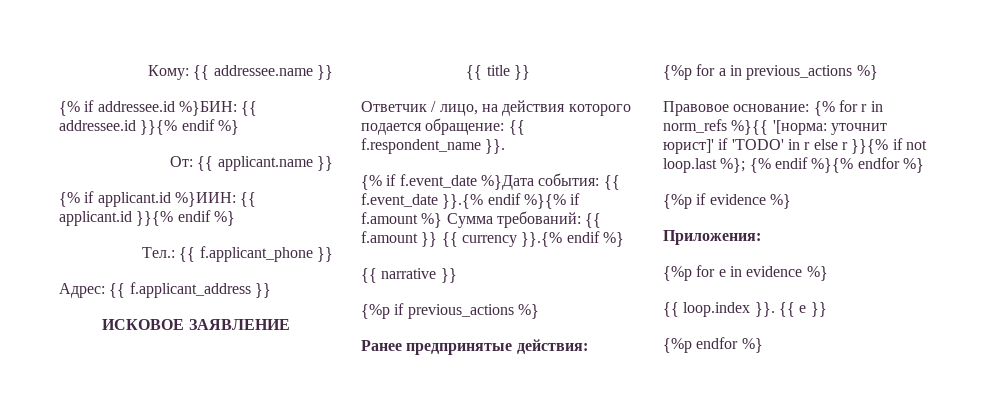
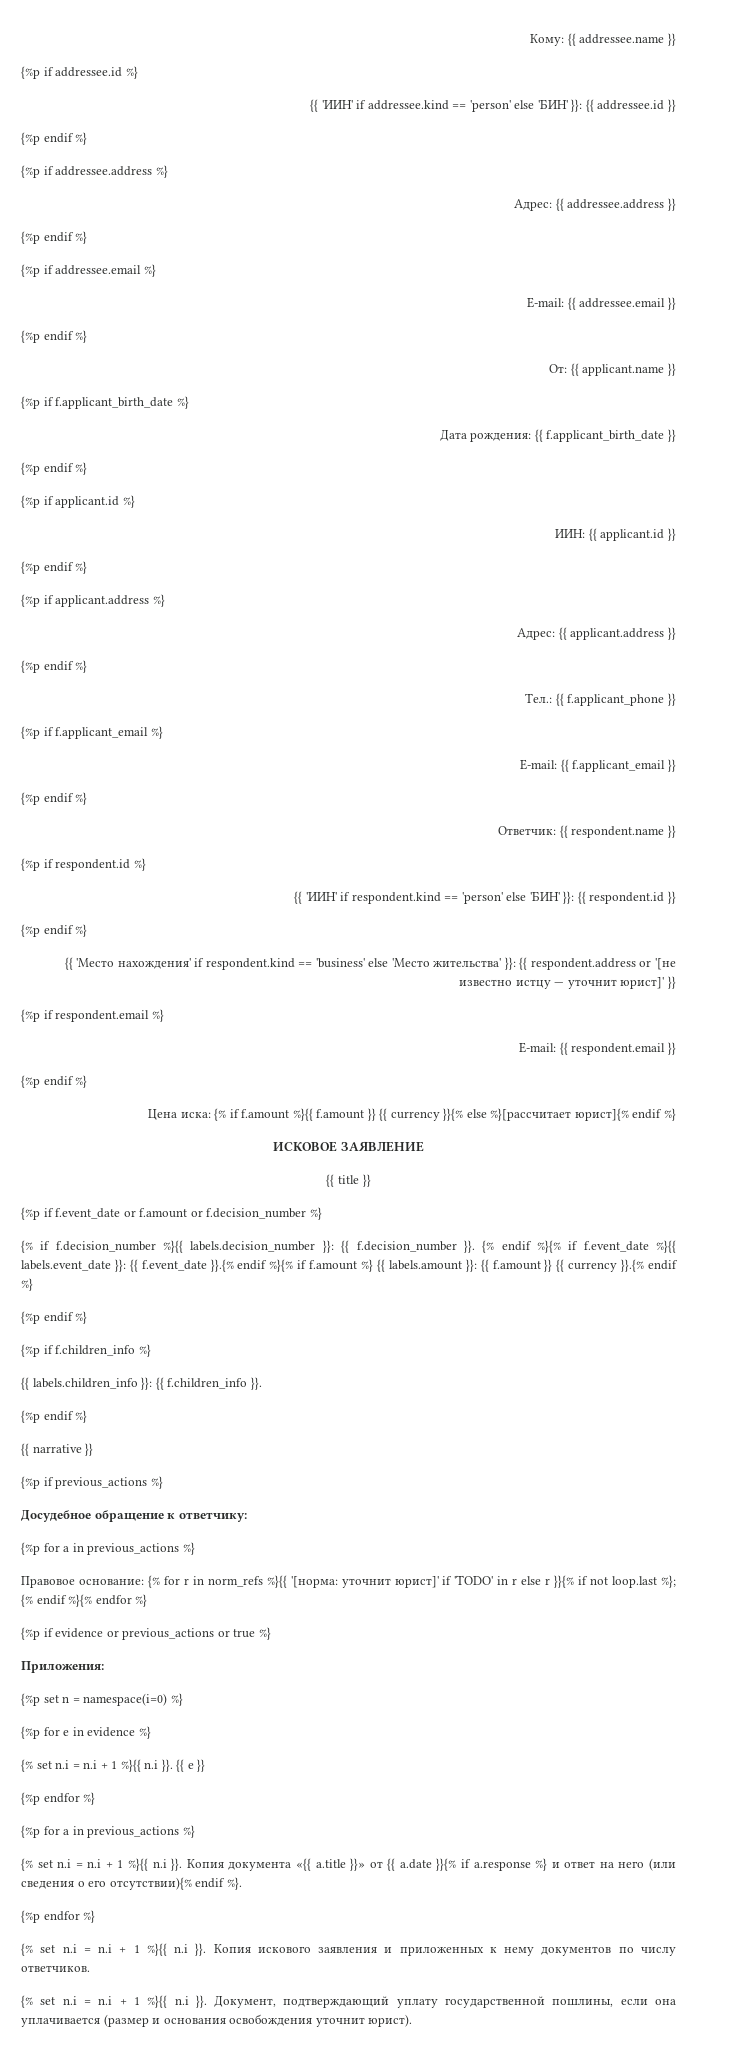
- {% if addressee.id %}БИН: {{ addressee.id }}{% endif %}
+ {%p if addressee.id %}
+ {{ 'ИИН' if addressee.kind == 'person' else 'БИН' }}: {{ addressee.id }}
+ {%p endif %}
+ {%p if addressee.address %}
+ Адрес: {{ addressee.address }}
+ {%p endif %}
+ {%p if addressee.email %}
+ E-mail: {{ addressee.email }}
+ {%p endif %}
- {% if applicant.id %}ИИН: {{ applicant.id }}{% endif %}
+ {%p if f.applicant_birth_date %}
+ Дата рождения: {{ f.applicant_birth_date }}
+ {%p endif %}
+ {%p if applicant.id %}
+ ИИН: {{ applicant.id }}
+ {%p endif %}
+ {%p if applicant.address %}
+ Адрес: {{ applicant.address }}
+ {%p endif %}
- Адрес: {{ f.applicant_address }}
+ {%p if f.applicant_email %}
+ E-mail: {{ f.applicant_email }}
+ {%p endif %}
+ Ответчик: {{ respondent.name }}
+ {%p if respondent.id %}
+ {{ 'ИИН' if respondent.kind == 'person' else 'БИН' }}: {{ respondent.id }}
+ {%p endif %}
+ {{ 'Место нахождения' if respondent.kind == 'business' else 'Место жительства' }}: {{ respondent.address or '[не известно истцу — уточнит юрист]' }}
+ {%p if respondent.email %}
+ E-mail: {{ respondent.email }}
+ {%p endif %}
+ Цена иска: {% if f.amount %}{{ f.amount }} {{ currency }}{% else %}[рассчитает юрист]{% endif %}
- Ответчик / лицо, на действия которого подается обращение: {{ f.respondent_name }}.
- {% if f.event_date %}Дата события: {{ f.event_date }}.{% endif %}{% if f.amount %} Сумма требований: {{ f.amount }} {{ currency }}.{% endif %}
+ {%p if f.event_date or f.amount or f.decision_number %}
+ {% if f.decision_number %}{{ labels.decision_number }}: {{ f.decision_number }}. {% endif %}{% if f.event_date %}{{ labels.event_date }}: {{ f.event_date }}.{% endif %}{% if f.amount %} {{ labels.amount }}: {{ f.amount }} {{ currency }}.{% endif %}
+ {%p endif %}
+ {%p if f.children_info %}
+ {{ labels.children_info }}: {{ f.children_info }}.
+ {%p endif %}
- Ранее предпринятые действия:
+ Досудебное обращение к ответчику:
- {%p if evidence %}
+ {%p if evidence or previous_actions or true %}
  Приложения:
+ {%p set n = namespace(i=0) %}
  {%p for e in evidence %}
- {{ loop.index }}.
+ {% set n.i = n.i + 1 %}{{ n.i }}.
  {{ e }}
  {%p endfor %}
+ {%p for a in previous_actions %}
+ {% set n.i = n.i + 1 %}{{ n.i }}. Копия документа «{{ a.title }}» от {{ a.date }}{% if a.response %} и ответ на него (или сведения о его отсутствии){% endif %}.
+ {%p endfor %}
+ {% set n.i = n.i + 1 %}{{ n.i }}. Копия искового заявления и приложенных к нему документов по числу ответчиков.
+ {% set n.i = n.i + 1 %}{{ n.i }}. Документ, подтверждающий уплату государственной пошлины, если она уплачивается (размер и основания освобождения уточнит юрист).

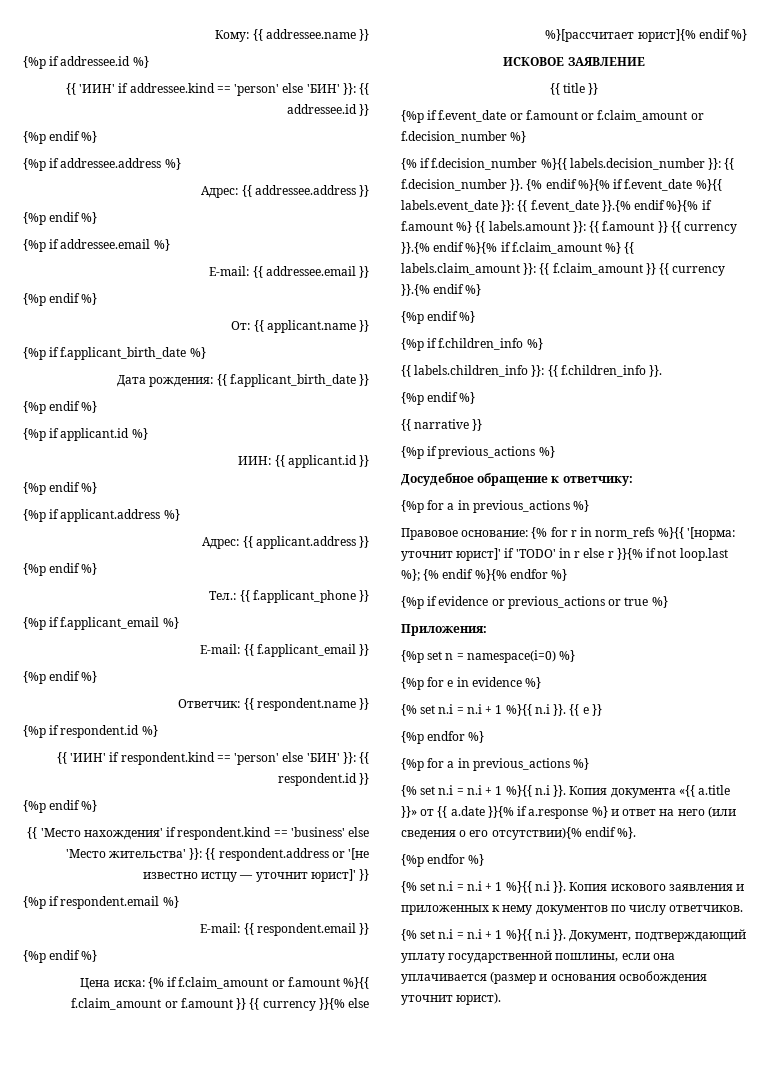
- Цена иска: {% if f.amount %}{{ f.amount }} {{ currency }}{% else %}[рассчитает юрист]{% endif %}
+ Цена иска: {% if f.claim_amount or f.amount %}{{ f.claim_amount or f.amount }} {{ currency }}{% else %}[рассчитает юрист]{% endif %}
- {%p if f.event_date or f.amount or f.decision_number %}
+ {%p if f.event_date or f.amount or f.claim_amount or f.decision_number %}
- {% endif %}{% if f.event_date %}{{ labels.event_date }}: {{ f.event_date }}.{% endif %}{% if f.amount %} {{ labels.amount }}: {{ f.amount }} {{ currency }}.{% endif %}
+ {% endif %}{% if f.event_date %}{{ labels.event_date }}: {{ f.event_date }}.{% endif %}{% if f.amount %} {{ labels.amount }}: {{ f.amount }} {{ currency }}.{% endif %}{% if f.claim_amount %} {{ labels.claim_amount }}: {{ f.claim_amount }} {{ currency }}.{% endif %}

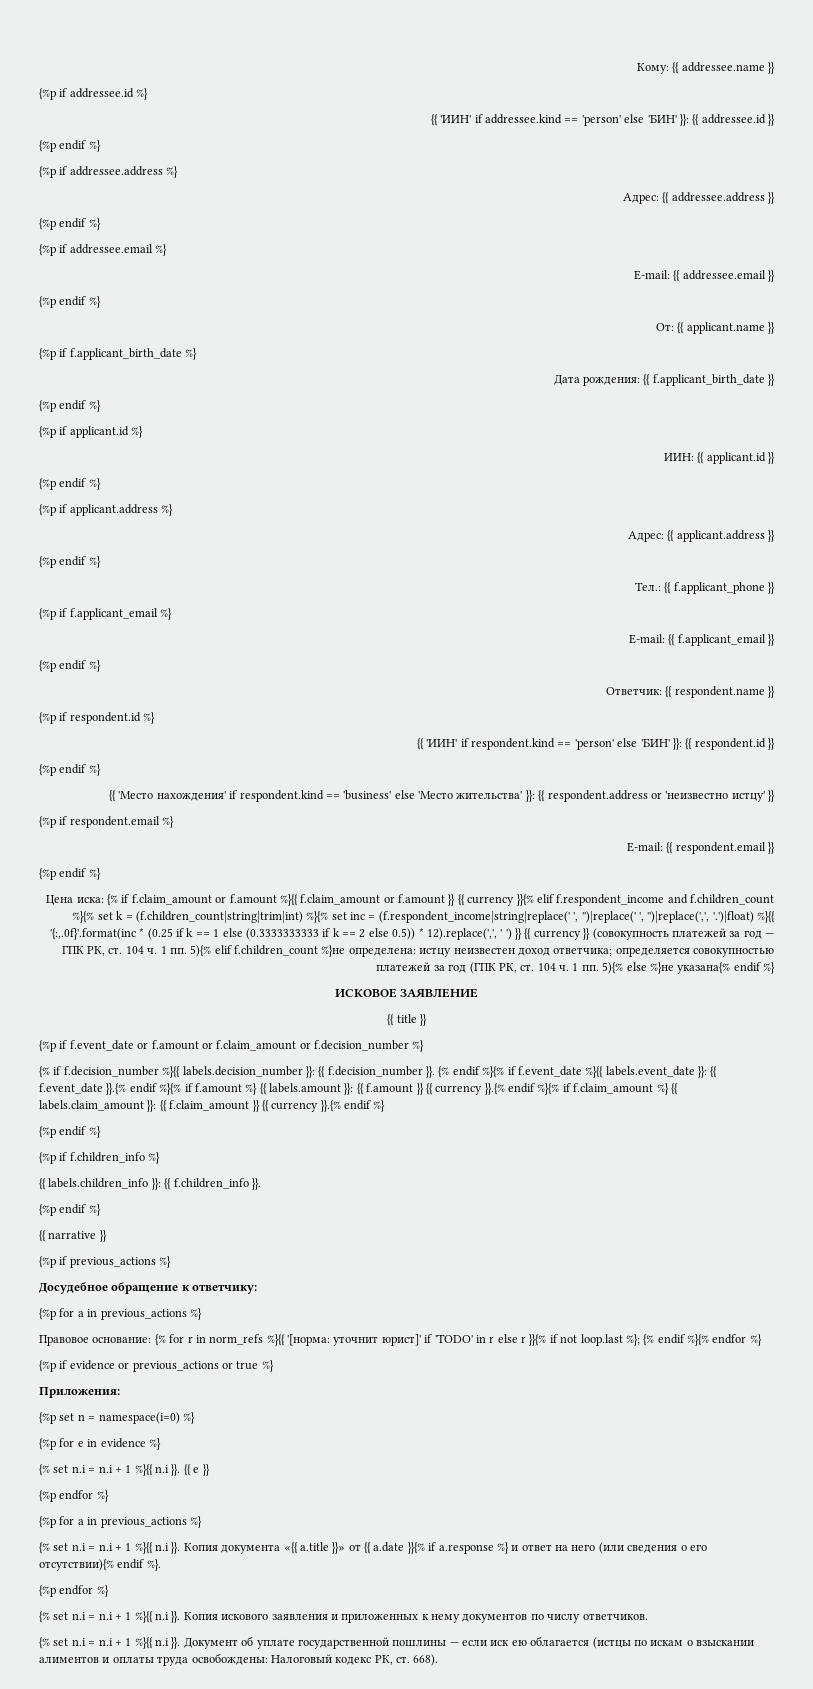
- {{ 'Место нахождения' if respondent.kind == 'business' else 'Место жительства' }}: {{ respondent.address or '[не известно истцу — уточнит юрист]' }}
+ {{ 'Место нахождения' if respondent.kind == 'business' else 'Место жительства' }}: {{ respondent.address or 'неизвестно истцу' }}
- Цена иска: {% if f.claim_amount or f.amount %}{{ f.claim_amount or f.amount }} {{ currency }}{% else %}[рассчитает юрист]{% endif %}
+ Цена иска: {% if f.claim_amount or f.amount %}{{ f.claim_amount or f.amount }} {{ currency }}{% elif f.respondent_income and f.children_count %}{% set k = (f.children_count|string|trim|int) %}{% set inc = (f.respondent_income|string|replace(' ', '')|replace(' ', '')|replace(',', '.')|float) %}{{ '{:,.0f}'.format(inc * (0.25 if k == 1 else (0.3333333333 if k == 2 else 0.5)) * 12).replace(',', ' ') }} {{ currency }} (совокупность платежей за год — ГПК РК, ст. 104 ч. 1 пп. 5){% elif f.children_count %}не определена: истцу неизвестен доход ответчика; определяется совокупностью платежей за год (ГПК РК, ст. 104 ч. 1 пп. 5){% else %}не указана{% endif %}
- Документ, подтверждающий уплату государственной пошлины, если она уплачивается (размер и основания освобождения уточнит юрист).
+ Документ об уплате государственной пошлины — если иск ею облагается (истцы по искам о взыскании алиментов и оплаты труда освобождены: Налоговый кодекс РК, ст. 668).

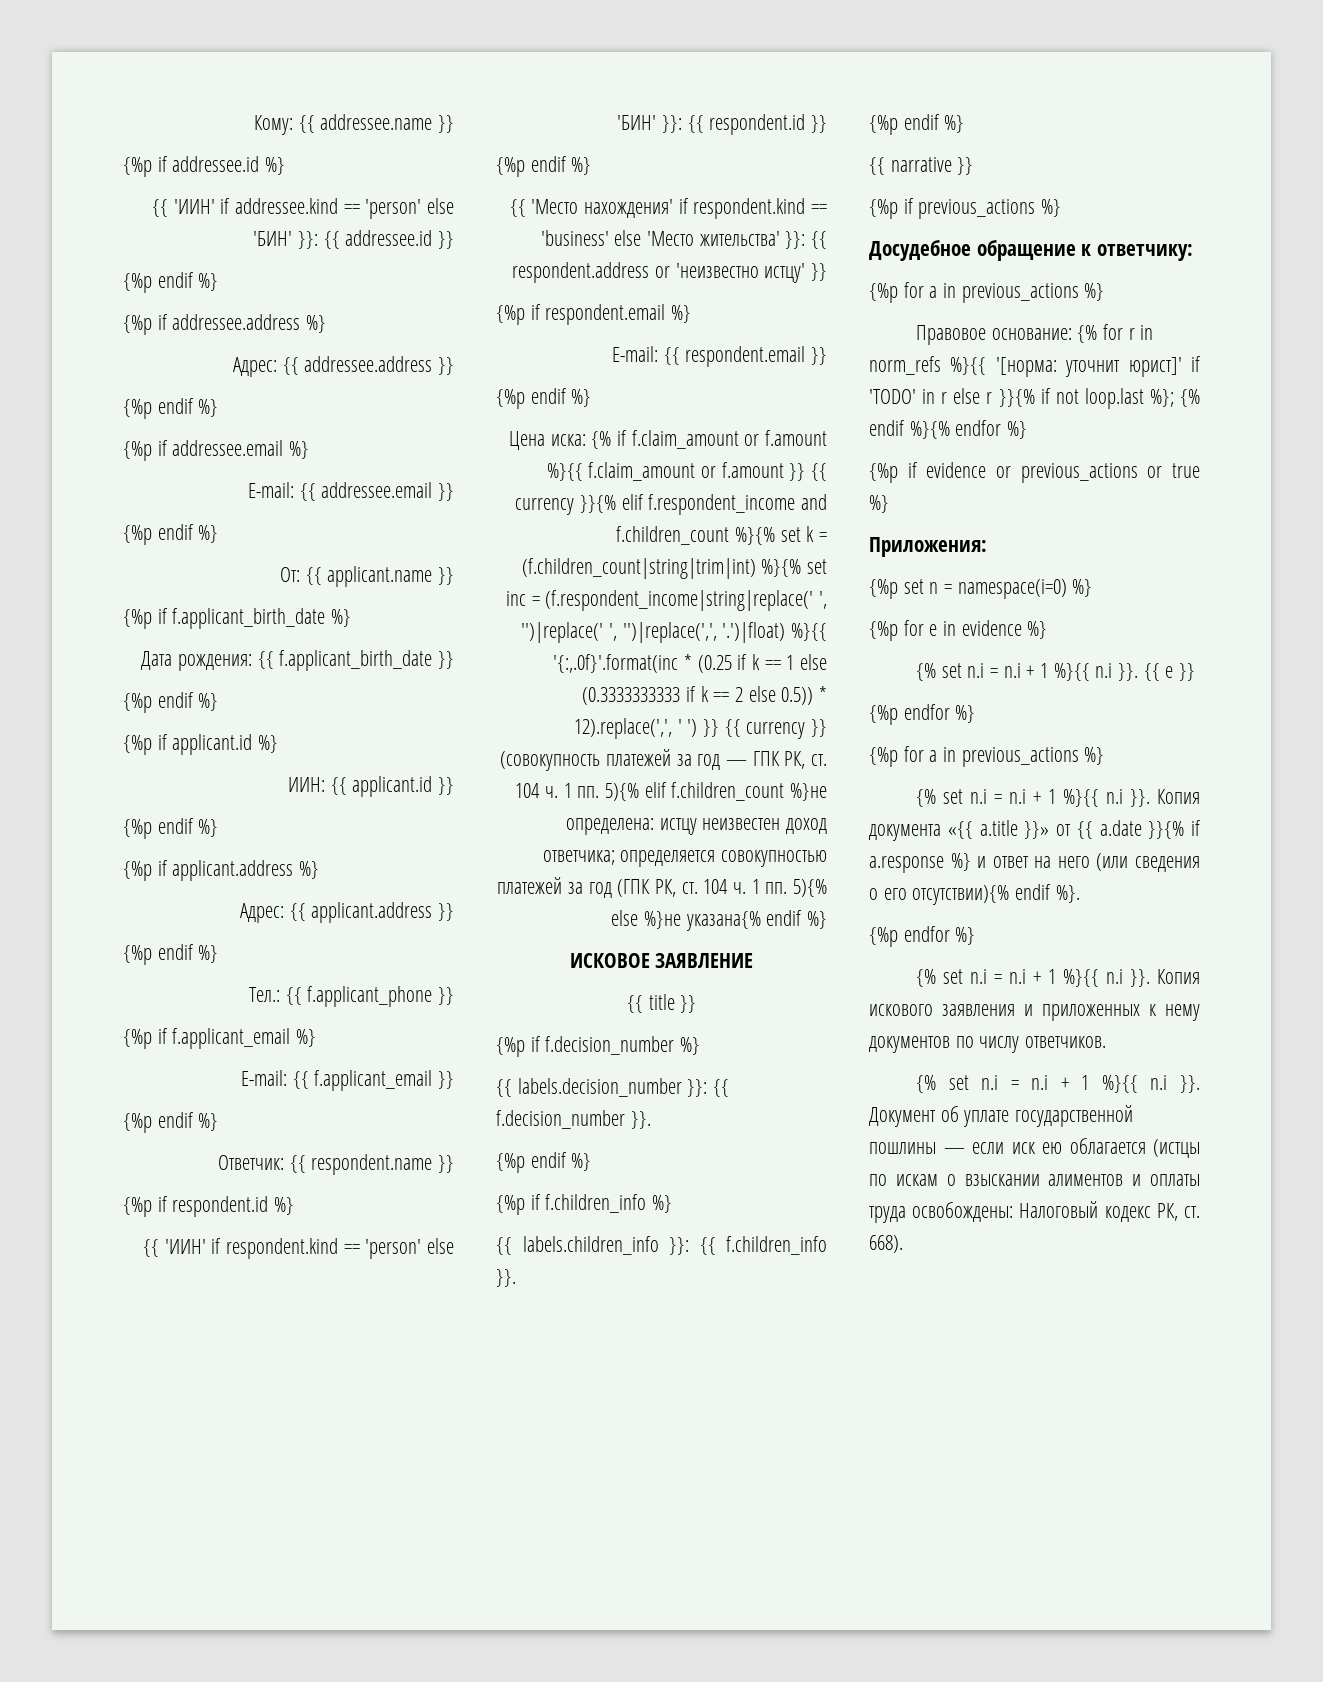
- {%p if f.event_date or f.amount or f.claim_amount or f.decision_number %}
- {% if f.decision_number %}{{ labels.decision_number }}: {{ f.decision_number }}. {% endif %}{% if f.event_date %}{{ labels.event_date }}: {{ f.event_date }}.{% endif %}{% if f.amount %} {{ labels.amount }}: {{ f.amount }} {{ currency }}.{% endif %}{% if f.claim_amount %} {{ labels.claim_amount }}: {{ f.claim_amount }} {{ currency }}.{% endif %}
+ {%p if f.decision_number %}
+ {{ labels.decision_number }}: {{ f.decision_number }}.

